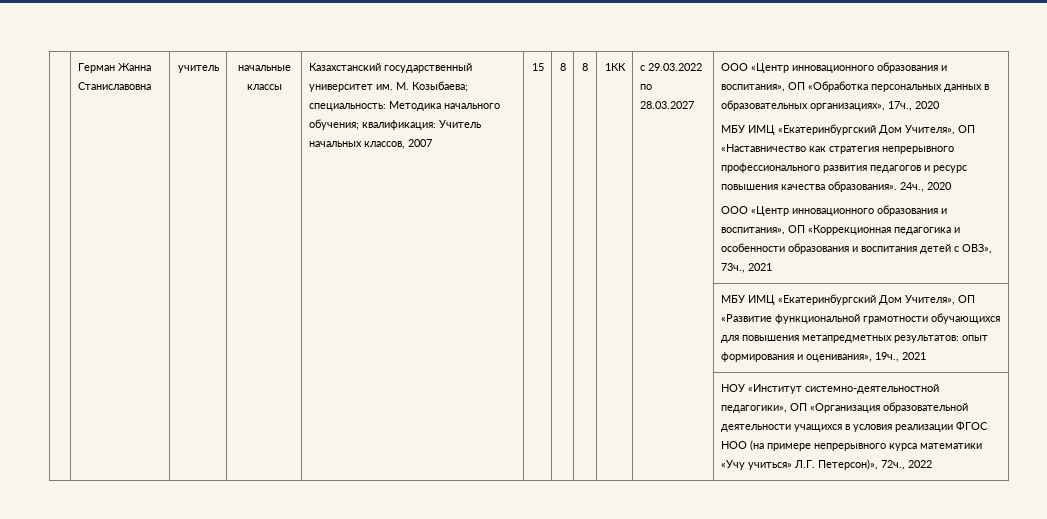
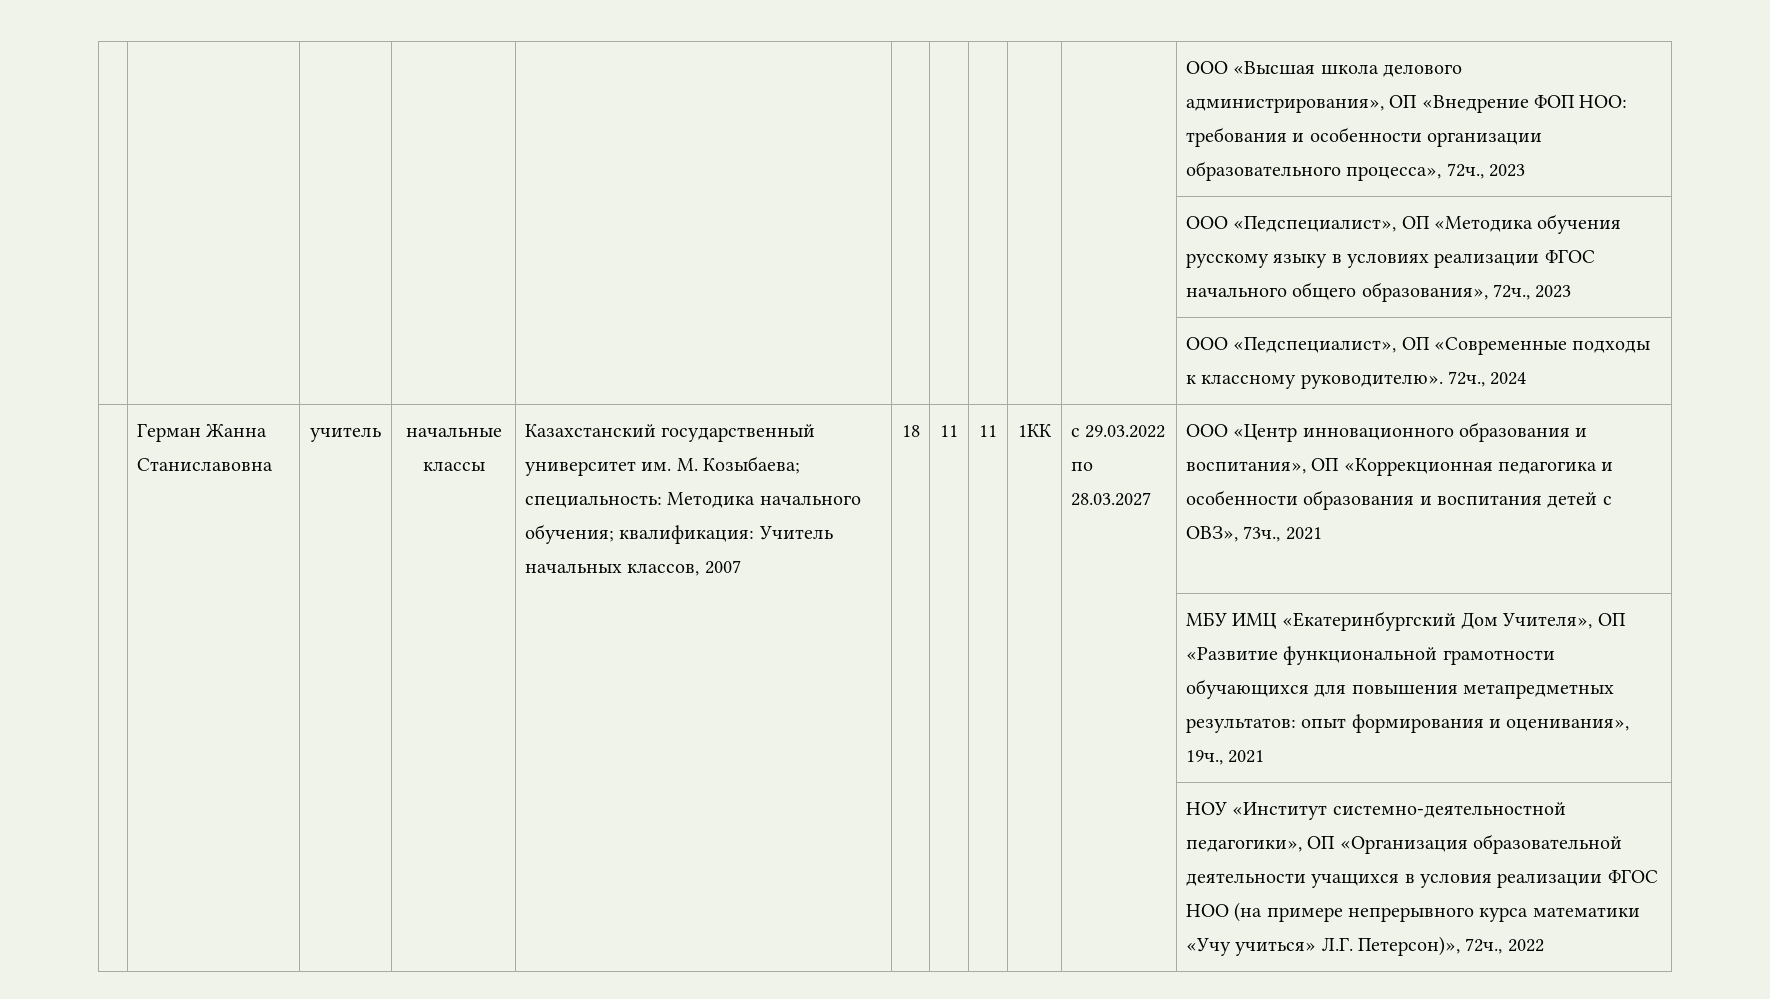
+ ООО «Высшая школа делового администрирования», ОП «Внедрение ФОП НОО: требования и особенности организации образовательного процесса», 72ч., 2023
+ | | | | | | | | | | ООО «Педспециалист», ОП «Методика обучения русскому языку в условиях реализации ФГОС начального общего образования», 72ч., 2023
+ | | | | | | | | | | ООО «Педспециалист», ОП «Современные подходы к классному руководителю». 72ч., 2024
- 15 | 8 | 8
+ 18 | 11 | 11
- ООО «Центр инновационного образования и воспитания», ОП «Обработка персональных данных в образовательных организациях», 17ч., 2020
- МБУ ИМЦ «Екатеринбургский Дом Учителя», ОП «Наставничество как стратегия непрерывного профессионального развития педагогов и ресурс повышения качества образования». 24ч., 2020

